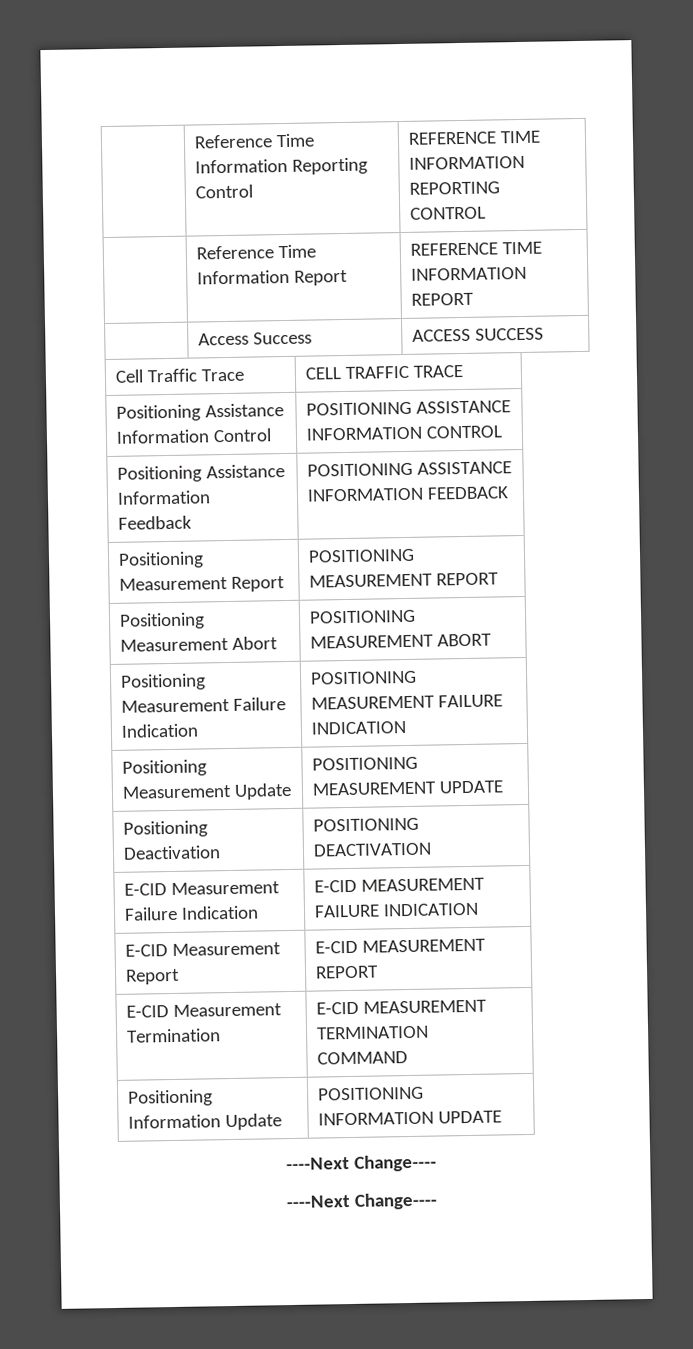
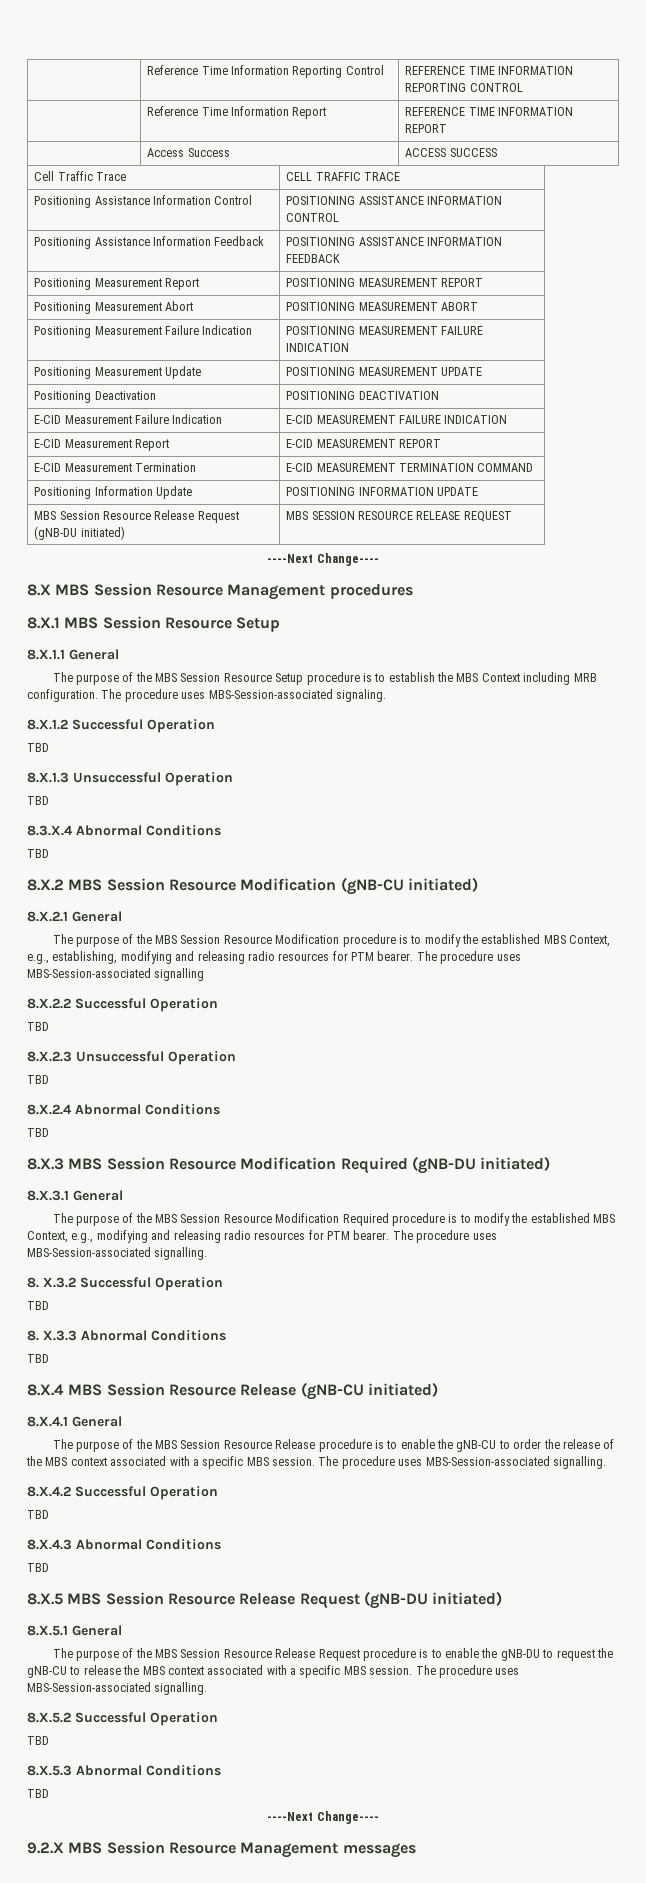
  Positioning Information Update | POSITIONING INFORMATION UPDATE
+ MBS Session Resource Release Request (gNB-DU initiated) | MBS SESSION RESOURCE RELEASE REQUEST
  ----Next Change----
+ 8.X MBS Session Resource Management procedures
+ 8.X.1 MBS Session Resource Setup
+ 8.X.1.1 General
+ The purpose of the MBS Session Resource Setup procedure is to establish the MBS Context including MRB configuration. The procedure uses MBS-Session-associated signaling.
+ 8.X.1.2 Successful Operation
+ TBD
+ 8.X.1.3 Unsuccessful Operation
+ TBD
+ 8.3.X.4 Abnormal Conditions
+ TBD
+ 8.X.2 MBS Session Resource Modification (gNB-CU initiated)
+ 8.X.2.1 General
+ The purpose of the MBS Session Resource Modification procedure is to modify the established MBS Context, e.g., establishing, modifying and releasing radio resources for PTM bearer. The procedure uses MBS-Session-associated signalling
+ 8.X.2.2 Successful Operation
+ TBD
+ 8.X.2.3 Unsuccessful Operation
+ TBD
+ 8.X.2.4 Abnormal Conditions
+ TBD
+ 8.X.3 MBS Session Resource Modification Required (gNB-DU initiated)
+ 8.X.3.1 General
+ The purpose of the MBS Session Resource Modification Required procedure is to modify the established MBS Context, e.g., modifying and releasing radio resources for PTM bearer. The procedure uses MBS-Session-associated signalling.
+ 8. X.3.2 Successful Operation
+ TBD
+ 8. X.3.3 Abnormal Conditions
+ TBD
+ 8.X.4 MBS Session Resource Release (gNB-CU initiated)
+ 8.X.4.1 General
+ The purpose of the MBS Session Resource Release procedure is to enable the gNB-CU to order the release of the MBS context associated with a specific MBS session. The procedure uses MBS-Session-associated signalling.
+ 8.X.4.2 Successful Operation
+ TBD
+ 8.X.4.3 Abnormal Conditions
+ TBD
+ 8.X.5 MBS Session Resource Release Request (gNB-DU initiated)
+ 8.X.5.1 General
+ The purpose of the MBS Session Resource Release Request procedure is to enable the gNB-DU to request the gNB-CU to release the MBS context associated with a specific MBS session. The procedure uses MBS-Session-associated signalling.
+ 8.X.5.2 Successful Operation
+ TBD
+ 8.X.5.3 Abnormal Conditions
+ TBD
  ----Next Change----
+ 9.2.X MBS Session Resource Management messages

